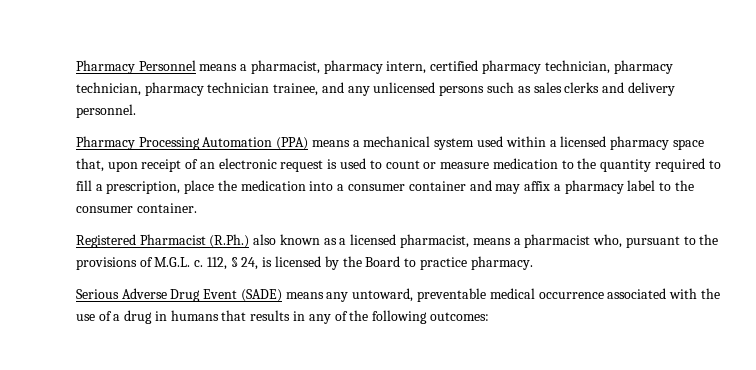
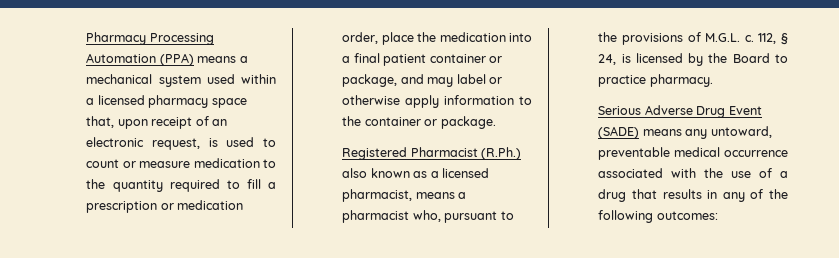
- Pharmacy Personnel means a pharmacist, pharmacy intern, certified pharmacy technician, pharmacy technician, pharmacy technician trainee, and any unlicensed persons such as sales clerks and delivery personnel.
- Pharmacy Processing Automation (PPA) means a mechanical system used within a licensed pharmacy space that, upon receipt of an electronic request is used to count or measure medication to the quantity required to fill a prescription, place the medication into a consumer container and may affix a pharmacy label to the consumer container.
+ Pharmacy Processing Automation (PPA) means a mechanical system used within a licensed pharmacy space that, upon receipt of an electronic request, is used to count or measure medication to the quantity required to fill a prescription or medication order, place the medication into a final patient container or package, and may label or otherwise apply information to the container or package.
- Serious Adverse Drug Event (SADE) means any untoward, preventable medical occurrence associated with the use of a drug in humans that results in any of the following outcomes:
+ Serious Adverse Drug Event (SADE) means any untoward, preventable medical occurrence associated with the use of a drug that results in any of the following outcomes:

